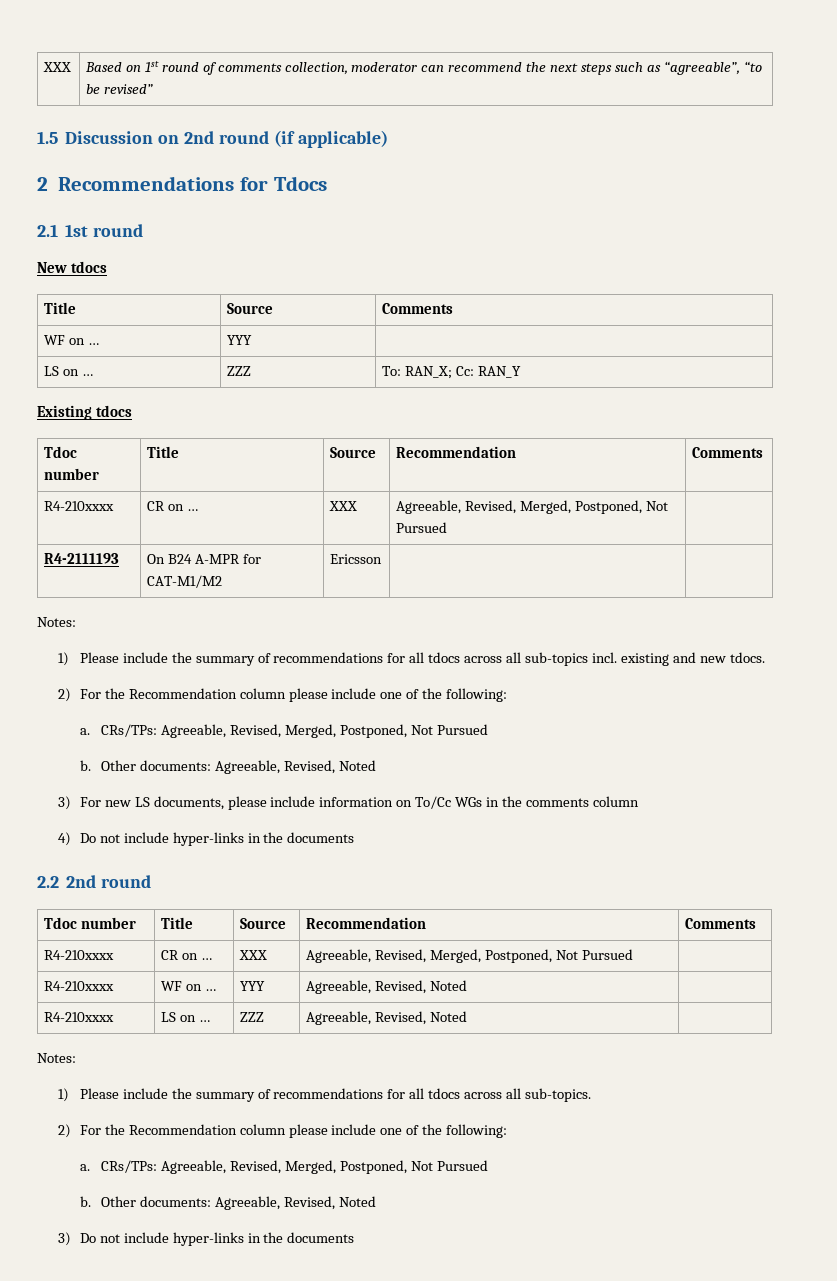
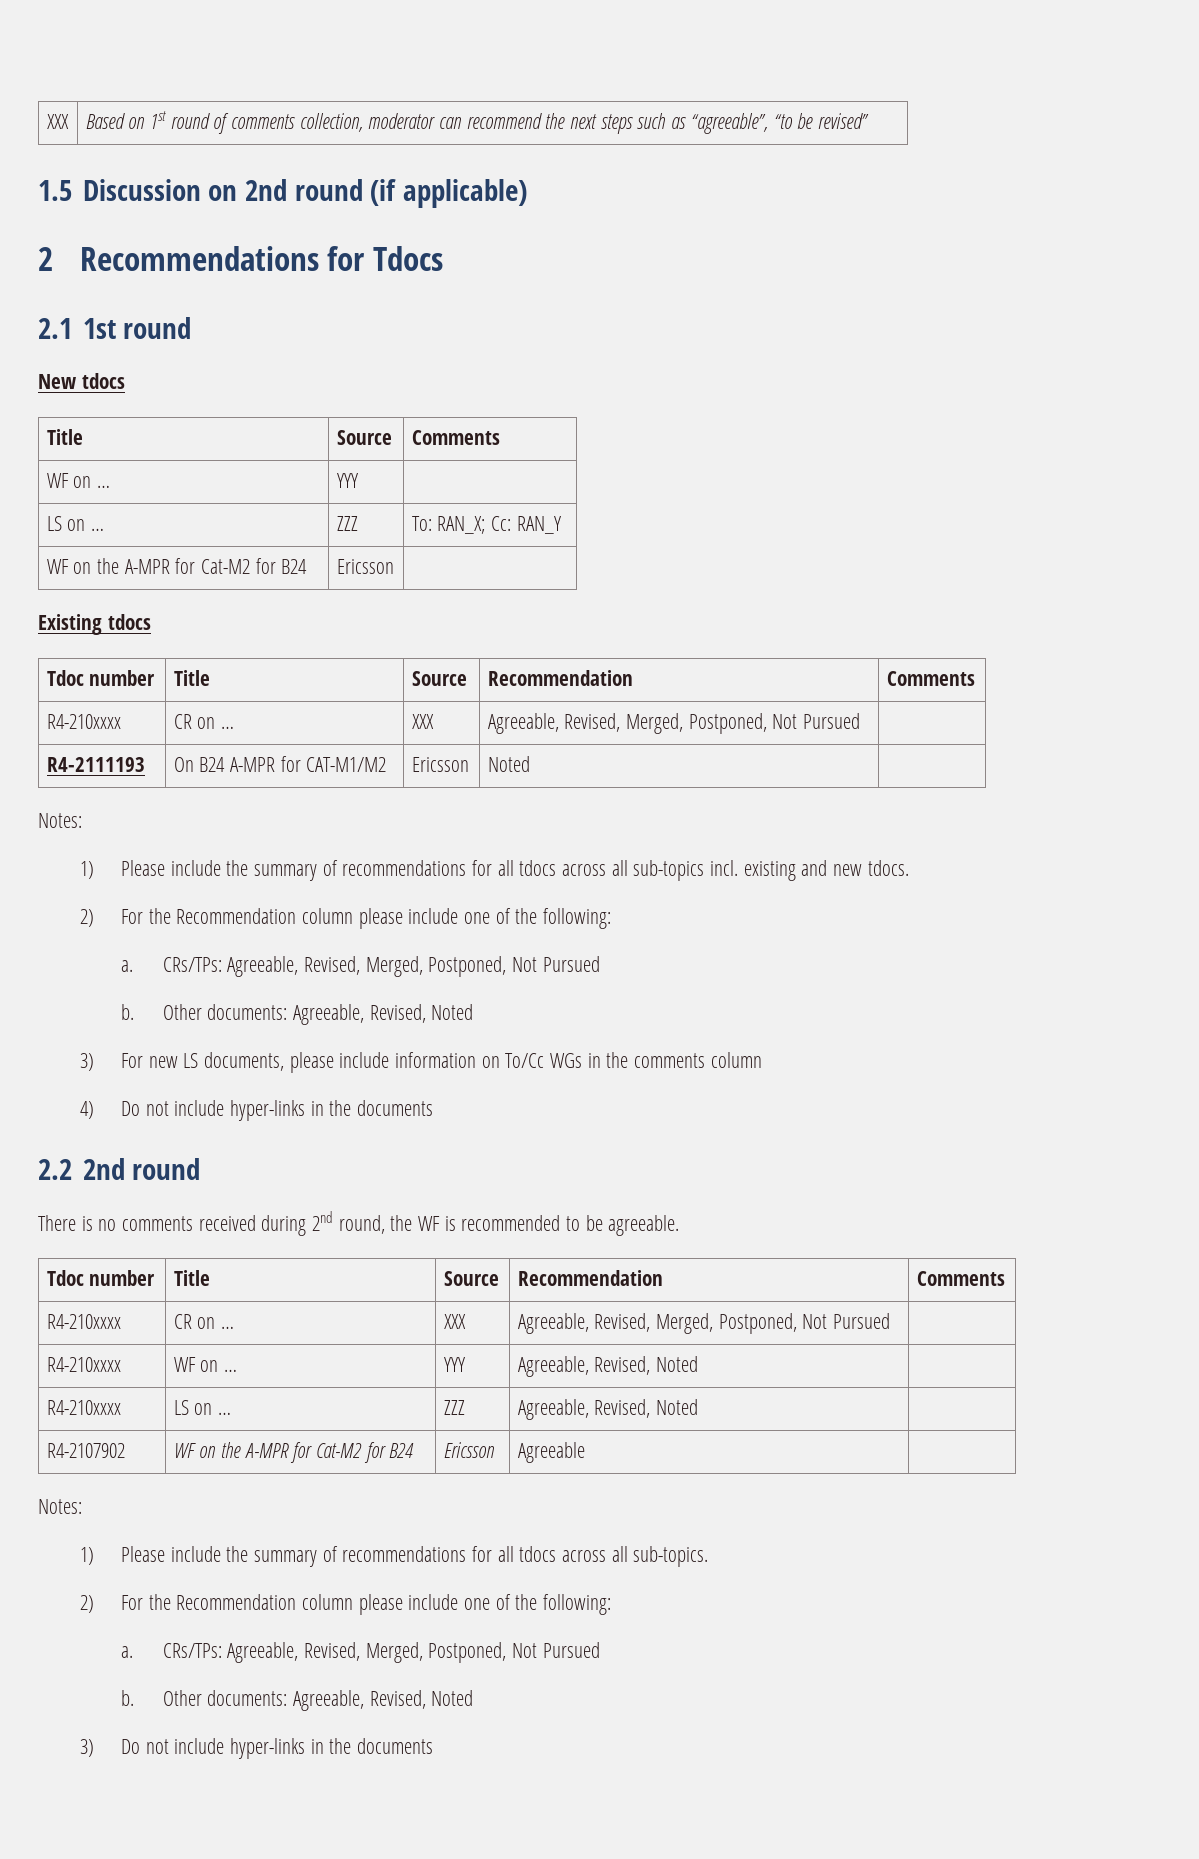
  LS on … | ZZZ | To: RAN_X; Cc: RAN_Y
+ WF on the A-MPR for Cat-M2 for B24 | Ericsson |
- R4-2111193 | On B24 A-MPR for CAT-M1/M2 | Ericsson | |
+ R4-2111193 | On B24 A-MPR for CAT-M1/M2 | Ericsson | Noted |
+ There is no comments received during 2nd round, the WF is recommended to be agreeable.
+ R4-2107902 | WF on the A-MPR for Cat-M2 for B24 | Ericsson | Agreeable |

